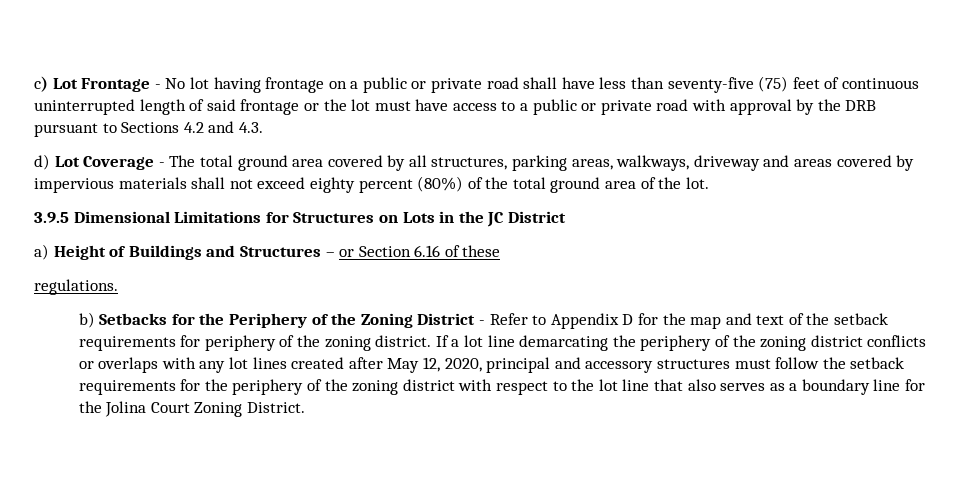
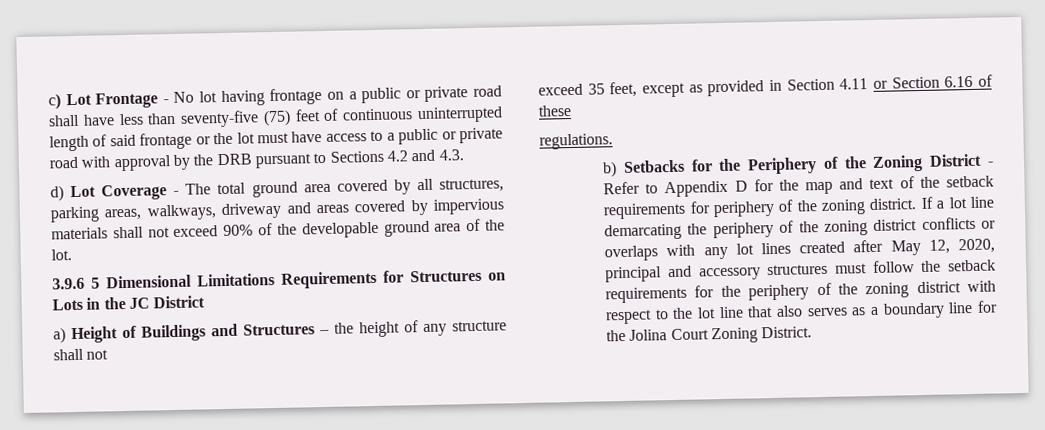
- d) Lot Coverage - The total ground area covered by all structures, parking areas, walkways, driveway and areas covered by impervious materials shall not exceed eighty percent (80%) of the total ground area of the lot.
+ d) Lot Coverage - The total ground area covered by all structures, parking areas, walkways, driveway and areas covered by impervious materials shall not exceed 90% of the developable ground area of the lot.
- 3.9.5 Dimensional Limitations for Structures on Lots in the JC District
+ 3.9.6 5 Dimensional Limitations Requirements for Structures on Lots in the JC District
- a) Height of Buildings and Structures – or Section 6.16 of these
+ a) Height of Buildings and Structures – the height of any structure shall not
+ exceed 35 feet, except as provided in Section 4.11 or Section 6.16 of these

